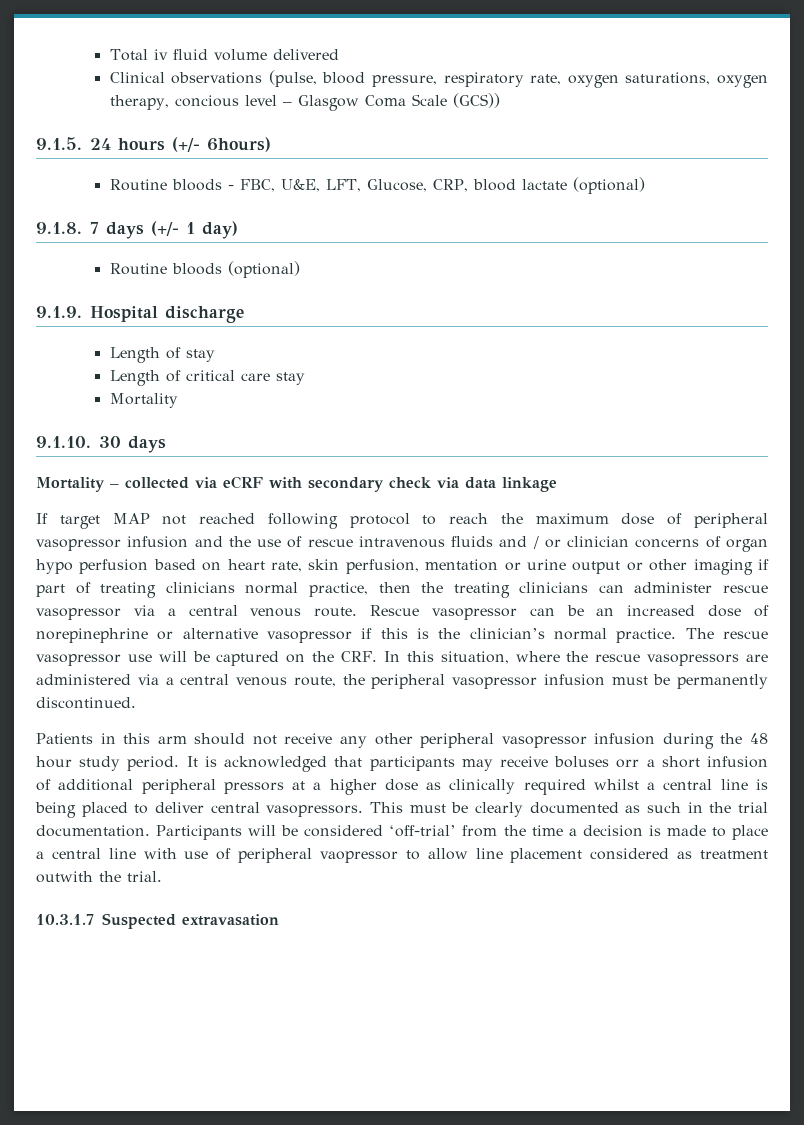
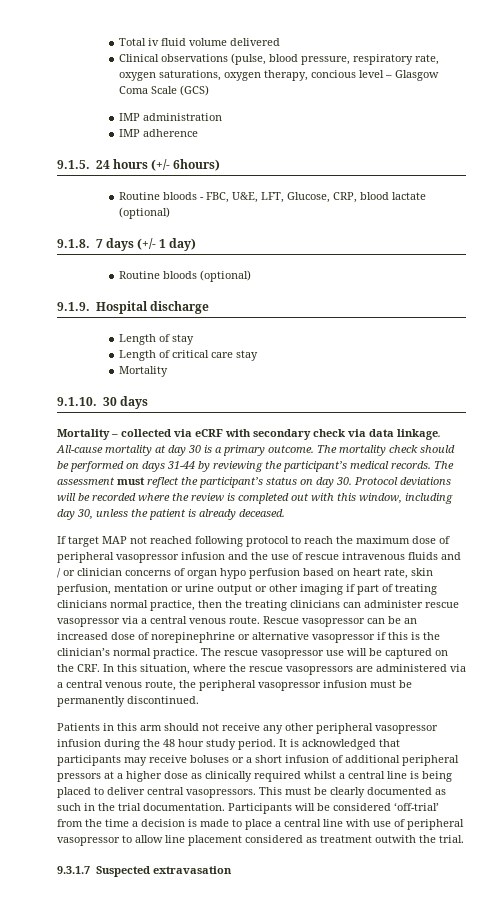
- Clinical observations (pulse, blood pressure, respiratory rate, oxygen saturations, oxygen therapy, concious level – Glasgow Coma Scale (GCS))
+ Clinical observations (pulse, blood pressure, respiratory rate, oxygen saturations, oxygen therapy, concious level – Glasgow Coma Scale (GCS)
+ IMP administration
+ IMP adherence
- Mortality – collected via eCRF with secondary check via data linkage
+ Mortality – collected via eCRF with secondary check via data linkage. All-cause mortality at day 30 is a primary outcome. The mortality check should be performed on days 31-44 by reviewing the participant’s medical records. The assessment must reflect the participant’s status on day 30. Protocol deviations will be recorded where the review is completed out with this window, including day 30, unless the patient is already deceased.
- It is acknowledged that participants may receive boluses orr a short infusion of additional peripheral pressors at a higher dose as clinically required whilst a central line is being placed to deliver central vasopressors.
+ It is acknowledged that participants may receive boluses or a short infusion of additional peripheral pressors at a higher dose as clinically required whilst a central line is being placed to deliver central vasopressors.
- Participants will be considered ‘off-trial’ from the time a decision is made to place a central line with use of peripheral vaopressor to allow line placement considered as treatment outwith the trial.
+ Participants will be considered ‘off-trial’ from the time a decision is made to place a central line with use of peripheral vasopressor to allow line placement considered as treatment outwith the trial.
- 10.3.1.7 Suspected extravasation
+ 9.3.1.7 Suspected extravasation

